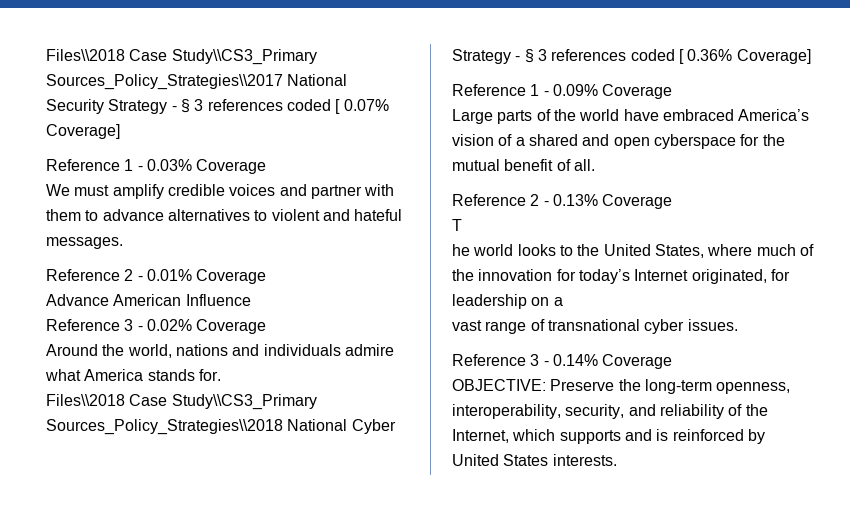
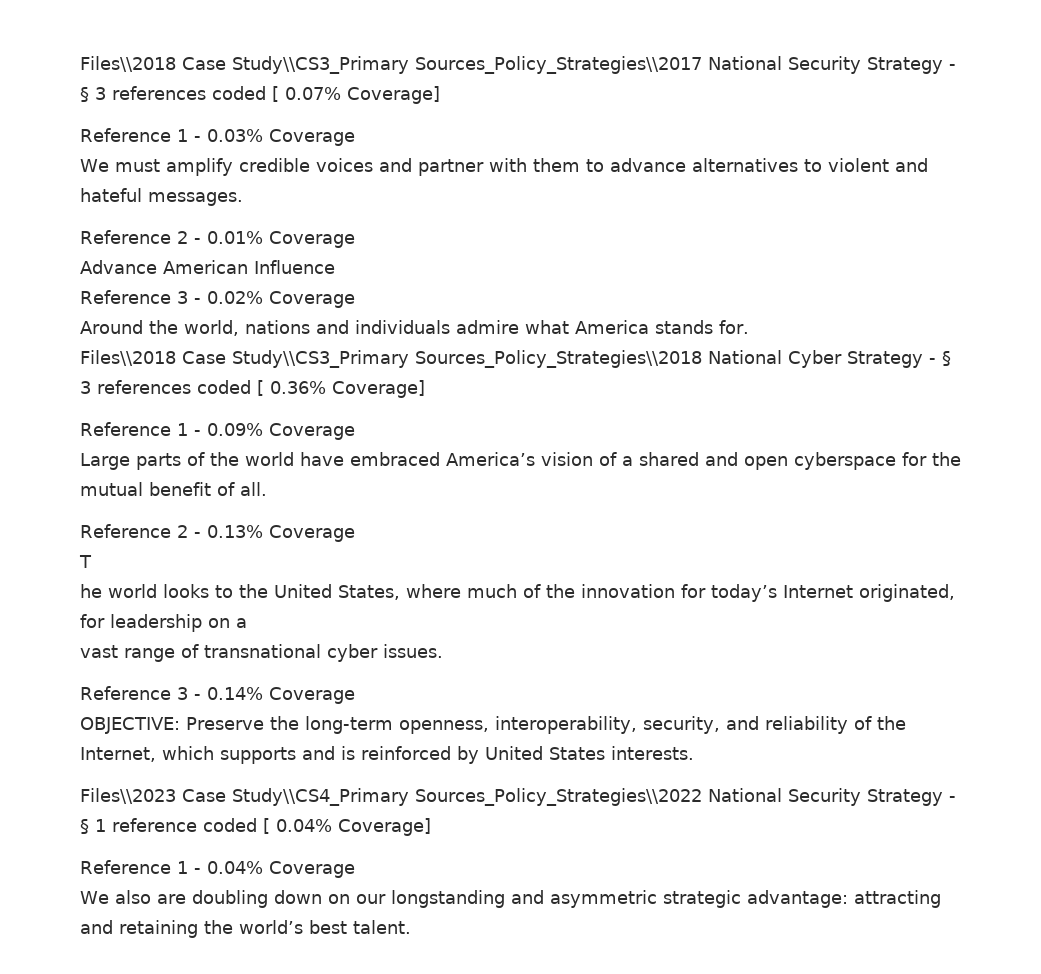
+ Files\\2023 Case Study\\CS4_Primary Sources_Policy_Strategies\\2022 National Security Strategy - § 1 reference coded [ 0.04% Coverage]
+ Reference 1 - 0.04% Coverage
+ We also are doubling down on our longstanding and asymmetric strategic advantage: attracting and retaining the world’s best talent.

